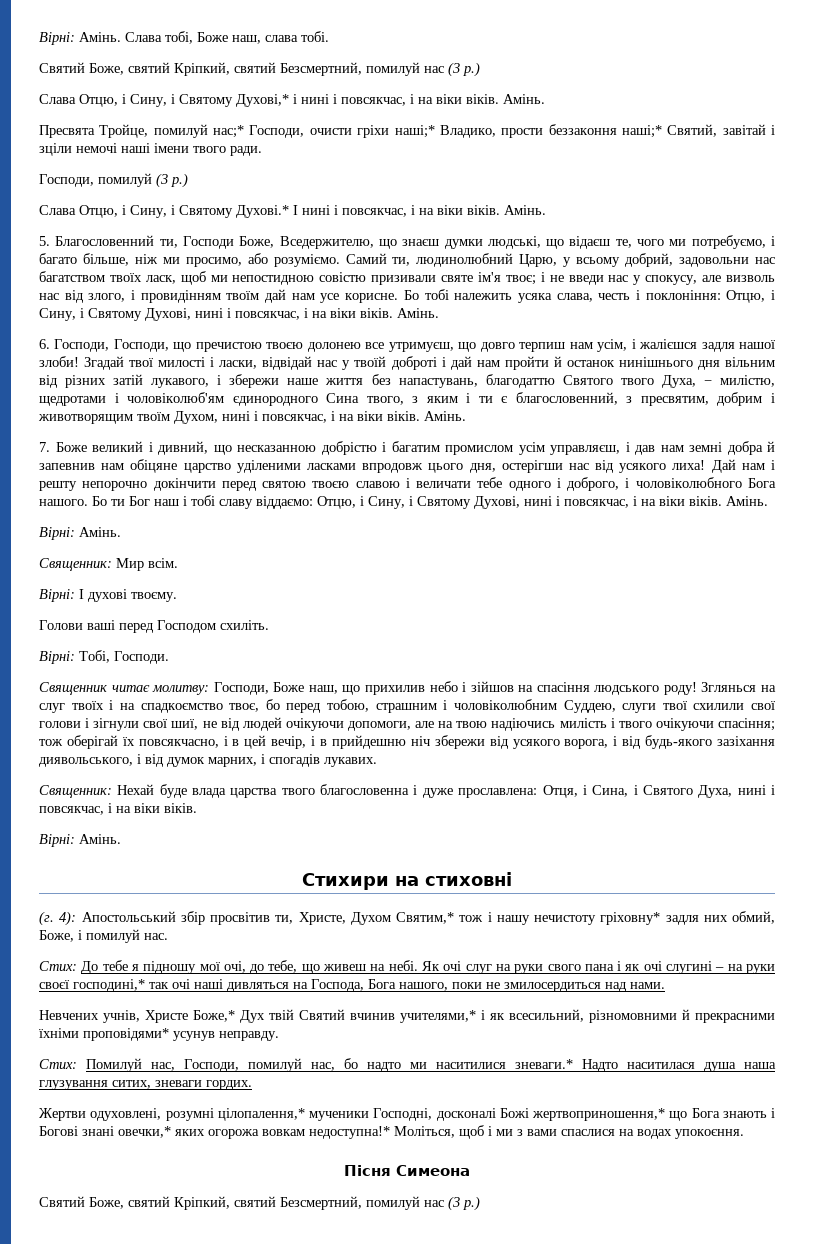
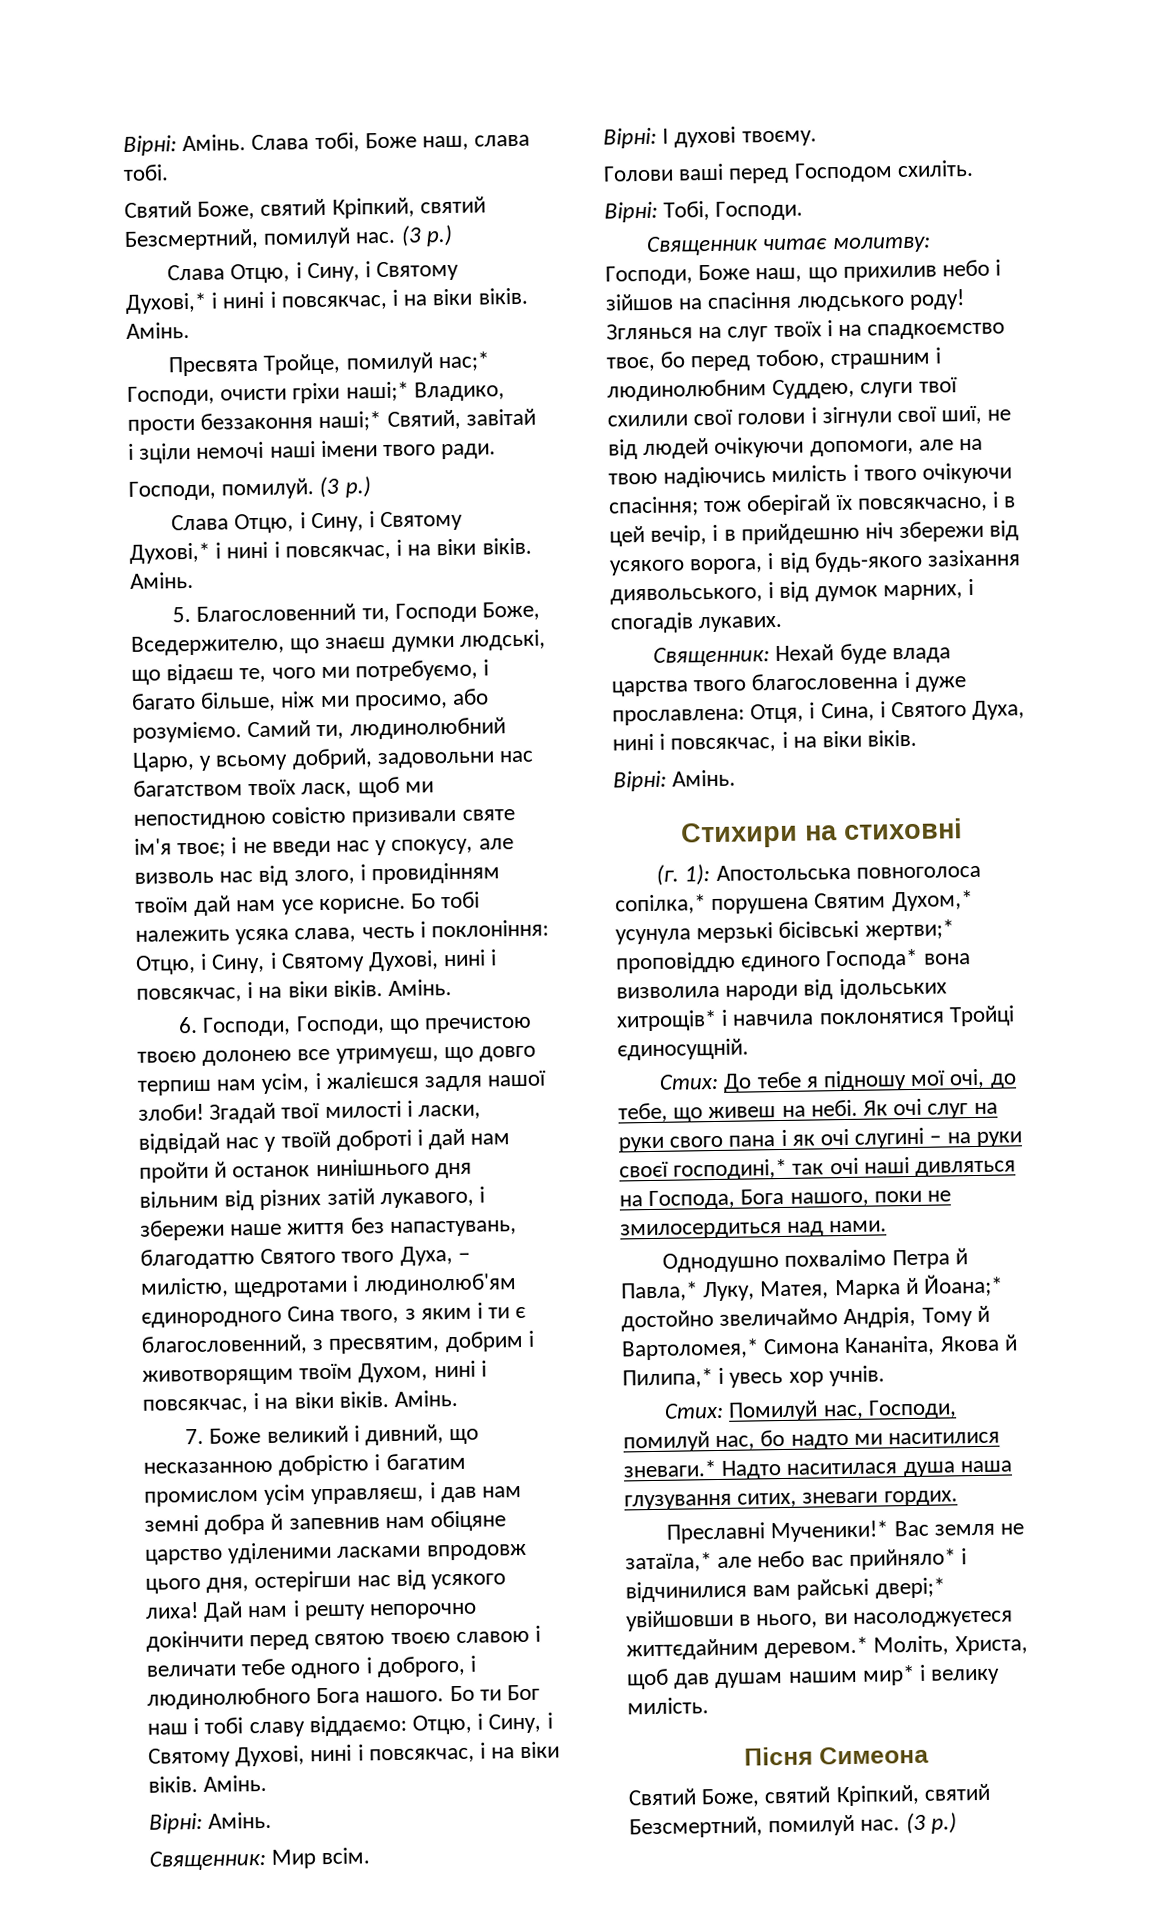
  Слава тобі, Боже наш, слава тобі.
- Святий Боже, святий Кріпкий, святий Безсмертний, помилуй нас (3 р.)
+ Святий Боже, святий Кріпкий, святий Безсмертний, помилуй нас. (3 р.)
- Господи, помилуй (3 р.)
- Слава Отцю, і Сину, і Святому Духові.* І нині і повсякчас, і на віки віків.
+ Господи, помилуй. (3 р.)
+ Слава Отцю, і Сину, і Святому Духові,* і нині і повсякчас, і на віки віків.
- Згадай твої милості і ласки, відвідай нас у твоїй доброті і дай нам пройти й останок нинішнього дня вільним від різних затій лукавого, і збережи наше життя без напастувань, благодаттю Святого твого Духа, − милістю, щедротами і чоловіколюб'ям єдинородного Сина твого, з яким і ти є благословенний, з пресвятим, добрим і животворящим твоїм Духом, нині і повсякчас, і на віки віків.
+ Згадай твої милості і ласки, відвідай нас у твоїй доброті і дай нам пройти й останок нинішнього дня вільним від різних затій лукавого, і збережи наше життя без напастувань, благодаттю Святого твого Духа, − милістю, щедротами і людинолюб'ям єдинородного Сина твого, з яким і ти є благословенний, з пресвятим, добрим і животворящим твоїм Духом, нині і повсякчас, і на віки віків.
- Дай нам і решту непорочно докінчити перед святою твоєю славою і величати тебе одного і доброго, і чоловіколюбного Бога нашого.
+ Дай нам і решту непорочно докінчити перед святою твоєю славою і величати тебе одного і доброго, і людинолюбного Бога нашого.
- Зглянься на слуг твоїх і на спадкоємство твоє, бо перед тобою, страшним і чоловіколюбним Суддею, слуги твої схилили свої голови і зігнули свої шиї, не від людей очікуючи допомоги, але на твою надіючись милість і твого очікуючи спасіння;
+ Зглянься на слуг твоїх і на спадкоємство твоє, бо перед тобою, страшним і людинолюбним Суддею, слуги твої схилили свої голови і зігнули свої шиї, не від людей очікуючи допомоги, але на твою надіючись милість і твого очікуючи спасіння;
- (г. 4): Апостольський збір просвітив ти, Христе, Духом Святим,* тож і нашу нечистоту гріховну* задля них обмий, Боже, і помилуй нас.
+ (г. 1): Апостольська повноголоса сопілка,* порушена Святим Духом,* усунула мерзькі бісівські жертви;* проповіддю єдиного Господа* вона визволила народи від ідольських хитрощів* і навчила поклонятися Тройці єдиносущній.
- Невчених учнів, Христе Боже,* Дух твій Святий вчинив учителями,* і як всесильний, різномовними й прекрасними їхніми проповідями* усунув неправду.
+ Однодушно похвалімо Петра й Павла,* Луку, Матея, Марка й Йоана;* достойно звеличаймо Андрія, Тому й Вартоломея,* Симона Кананіта, Якова й Пилипа,* і увесь хор учнів.
- Жертви одуховлені, розумні цілопалення,* мученики Господні, досконалі Божі жертвоприношення,* що Бога знають і Богові знані овечки,* яких огорожа вовкам недоступна!* Моліться, щоб і ми з вами спаслися на водах упокоєння.
+ Преславні Мученики!* Вас земля не затаїла,* але небо вас прийняло* і відчинилися вам райські двері;* увійшовши в нього, ви насолоджуєтеся життєдайним деревом.* Моліть, Христа, щоб дав душам нашим мир* і велику милість.
  Пісня Симеона
- Святий Боже, святий Кріпкий, святий Безсмертний, помилуй нас (3 р.)
+ Святий Боже, святий Кріпкий, святий Безсмертний, помилуй нас. (3 р.)

